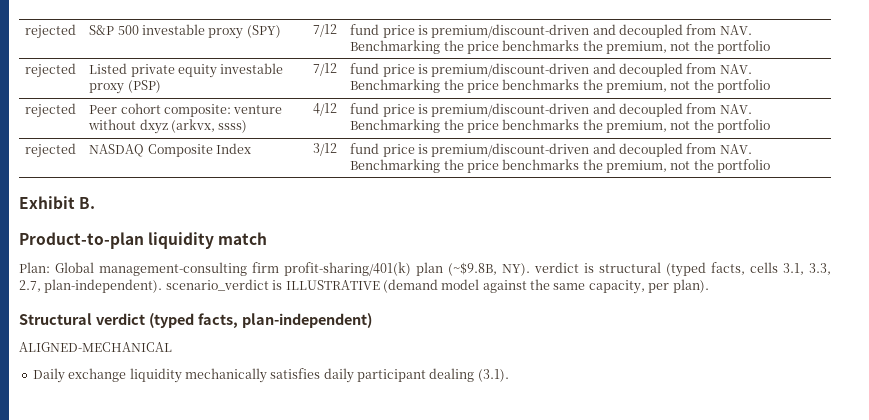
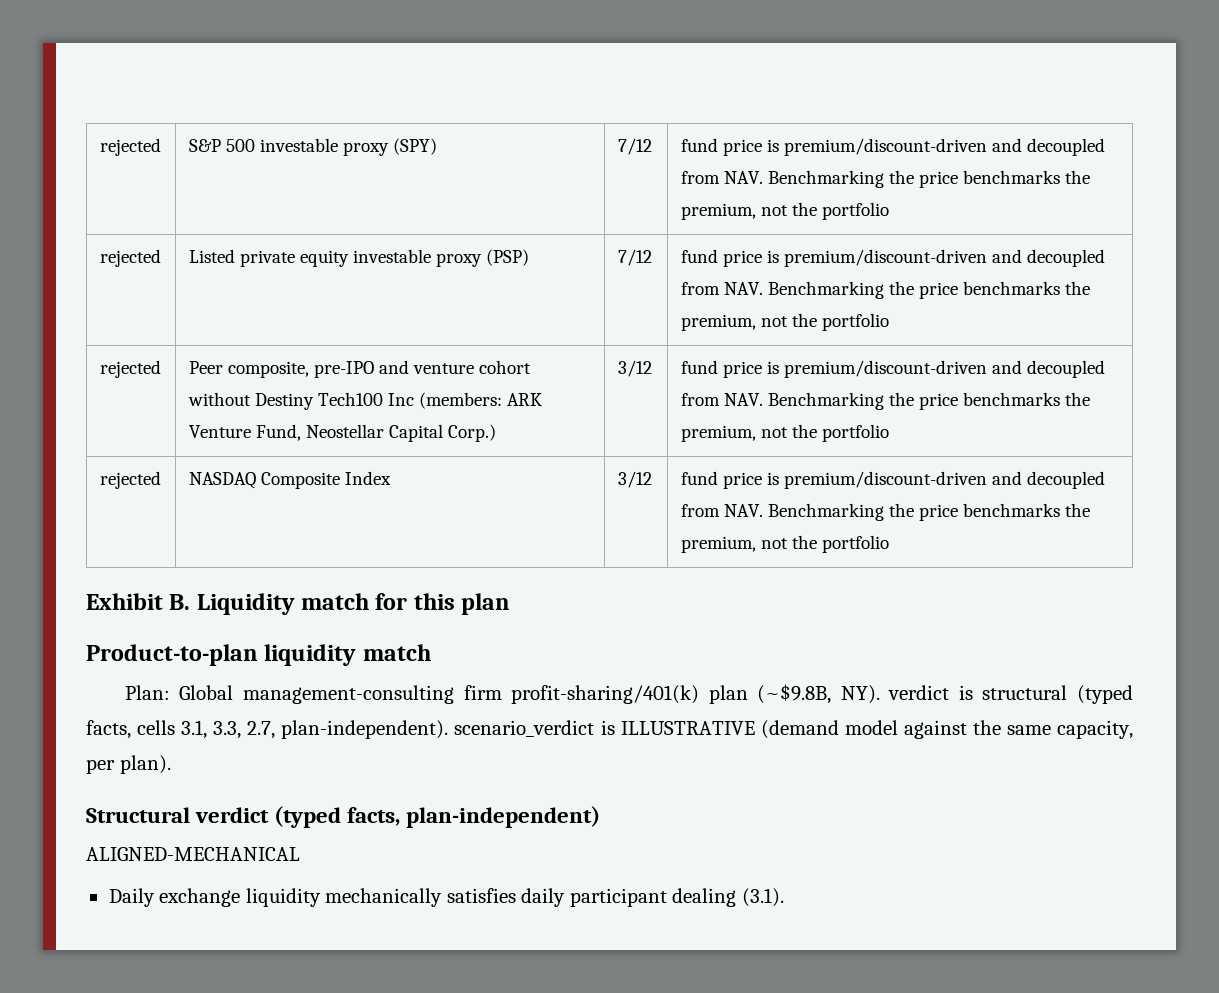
- rejected | Peer cohort composite: venture without dxyz (arkvx, ssss) | 4/12 | fund price is premium/discount-driven and decoupled from NAV. Benchmarking the price benchmarks the premium, not the portfolio
+ rejected | Peer composite, pre-IPO and venture cohort without Destiny Tech100 Inc (members: ARK Venture Fund, Neostellar Capital Corp.) | 3/12 | fund price is premium/discount-driven and decoupled from NAV. Benchmarking the price benchmarks the premium, not the portfolio
- Exhibit B.
+ Exhibit B. Liquidity match for this plan

